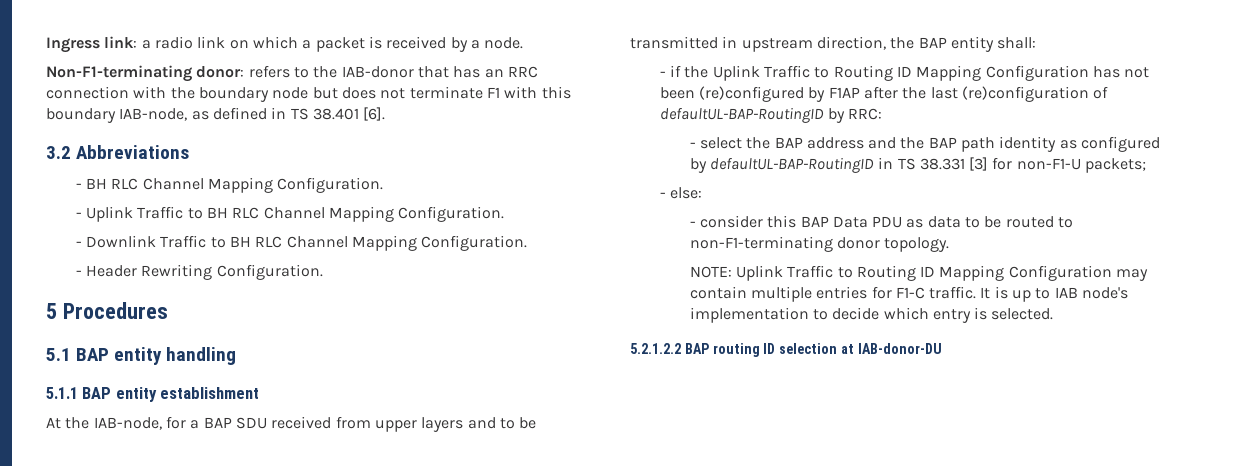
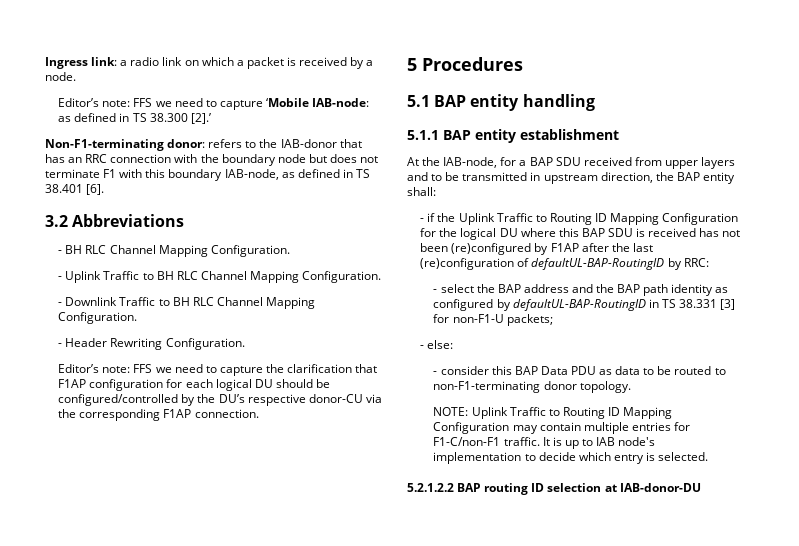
+ Editor’s note: FFS we need to capture ‘Mobile IAB-node: as defined in TS 38.300 [2].’
+ Editor’s note: FFS we need to capture the clarification that F1AP configuration for each logical DU should be configured/controlled by the DU’s respective donor-CU via the corresponding F1AP connection.
- - if the Uplink Traffic to Routing ID Mapping Configuration has not been (re)configured by F1AP after the last (re)configuration of defaultUL-BAP-RoutingID by RRC:
+ - if the Uplink Traffic to Routing ID Mapping Configuration for the logical DU where this BAP SDU is received has not been (re)configured by F1AP after the last (re)configuration of defaultUL-BAP-RoutingID by RRC:
- NOTE: Uplink Traffic to Routing ID Mapping Configuration may contain multiple entries for F1-C traffic.
+ NOTE: Uplink Traffic to Routing ID Mapping Configuration may contain multiple entries for F1-C/non-F1 traffic.

